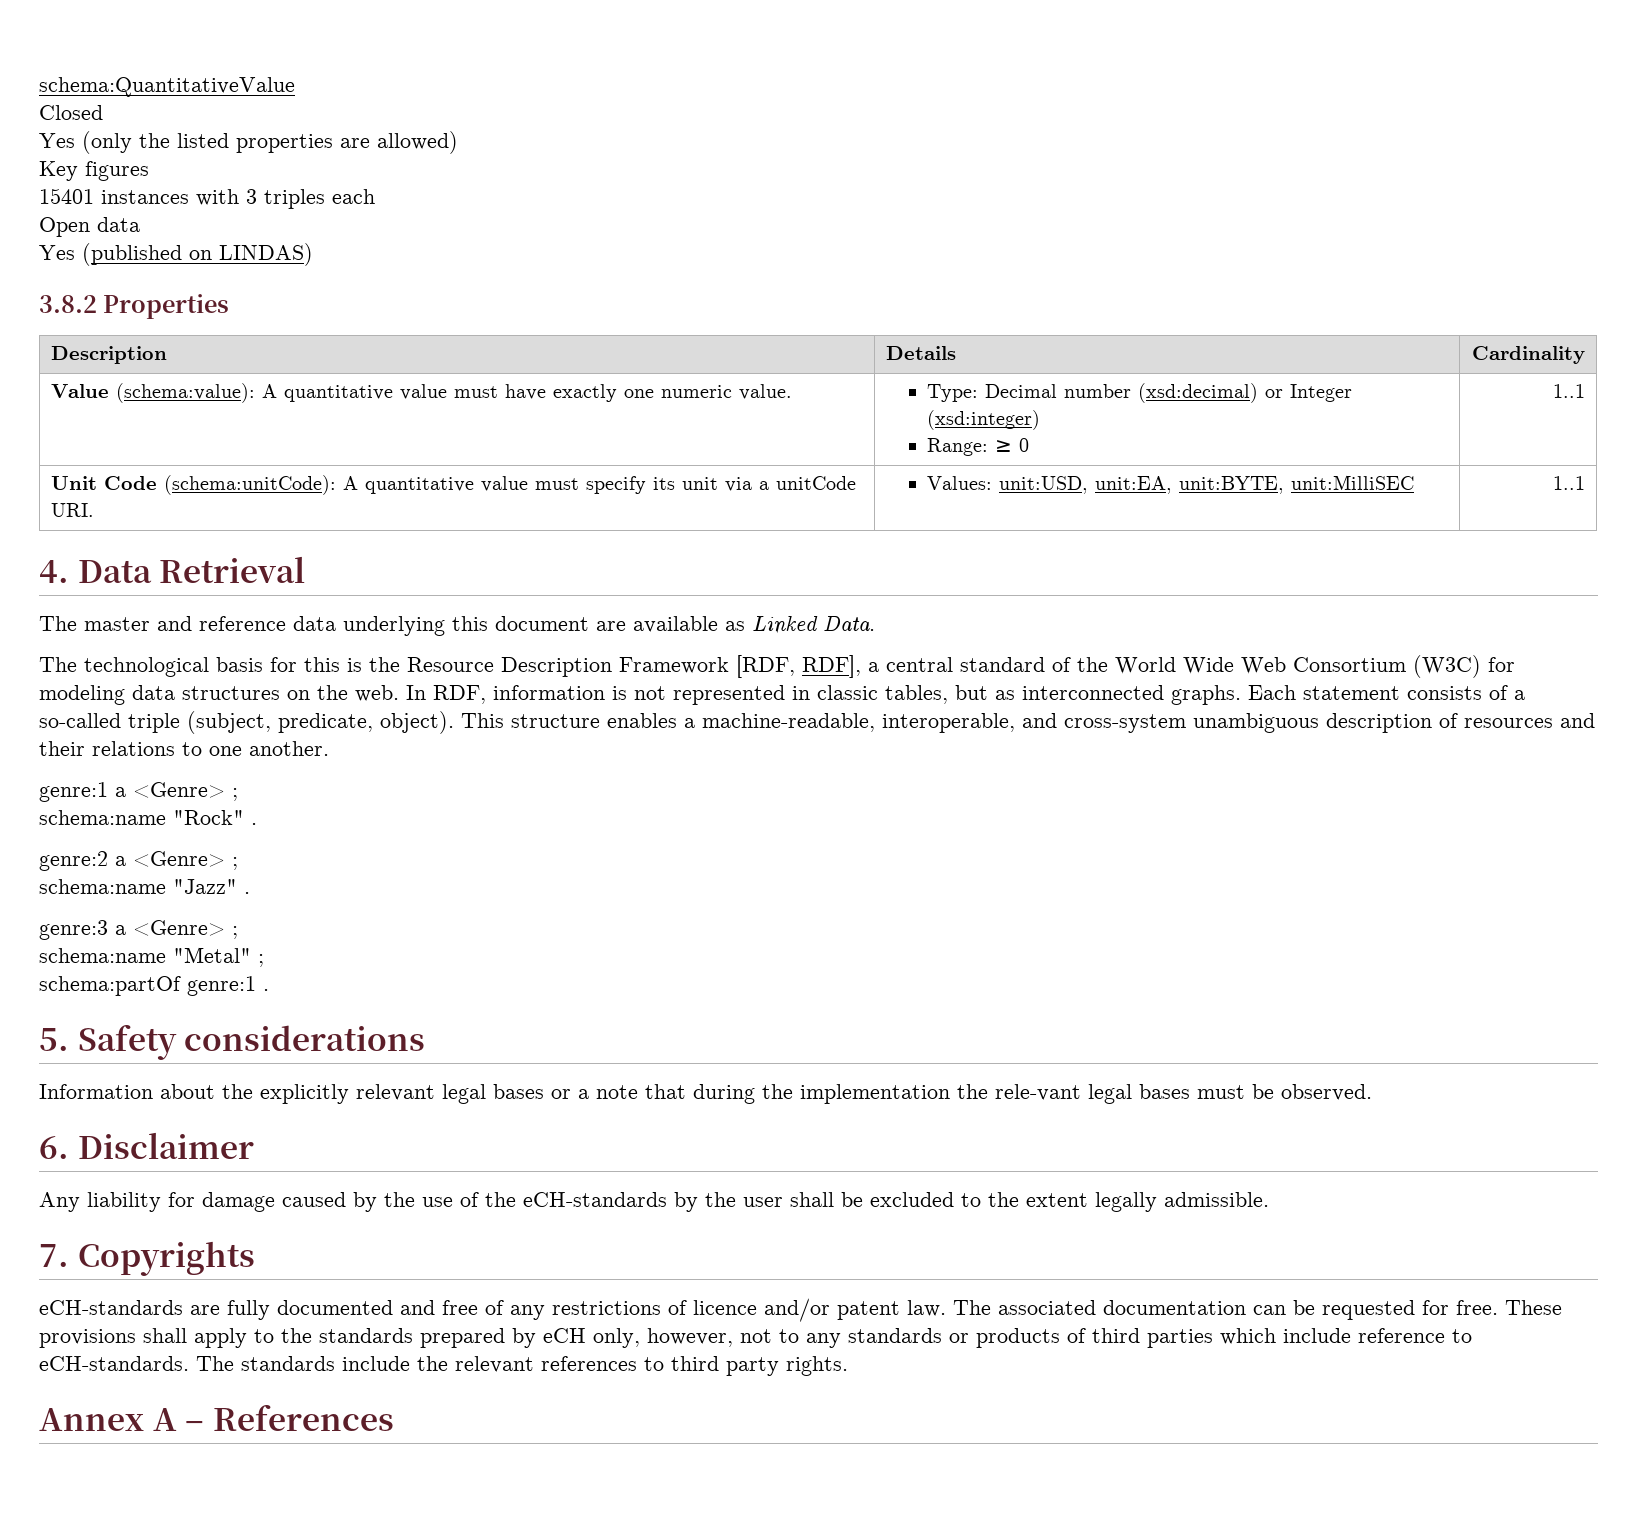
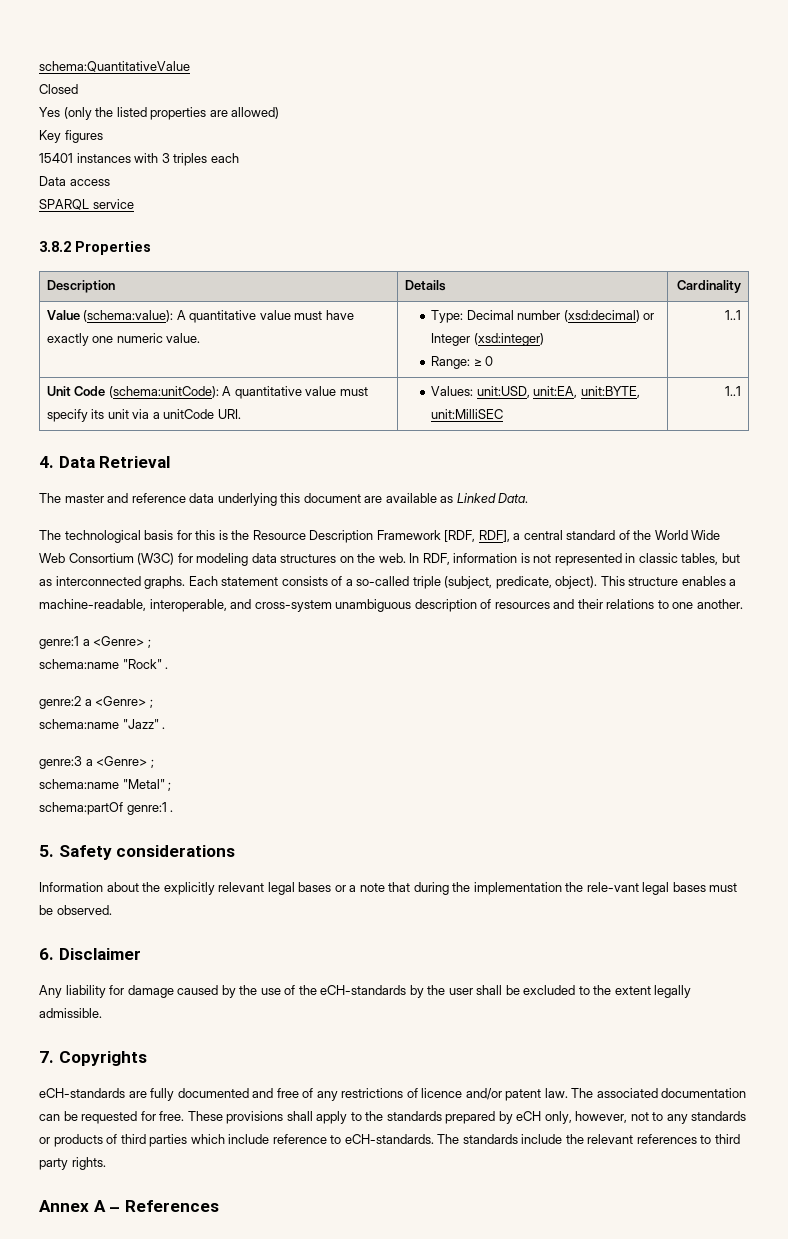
- Open data
- Yes (published on LINDAS)
+ Data access
+ SPARQL service

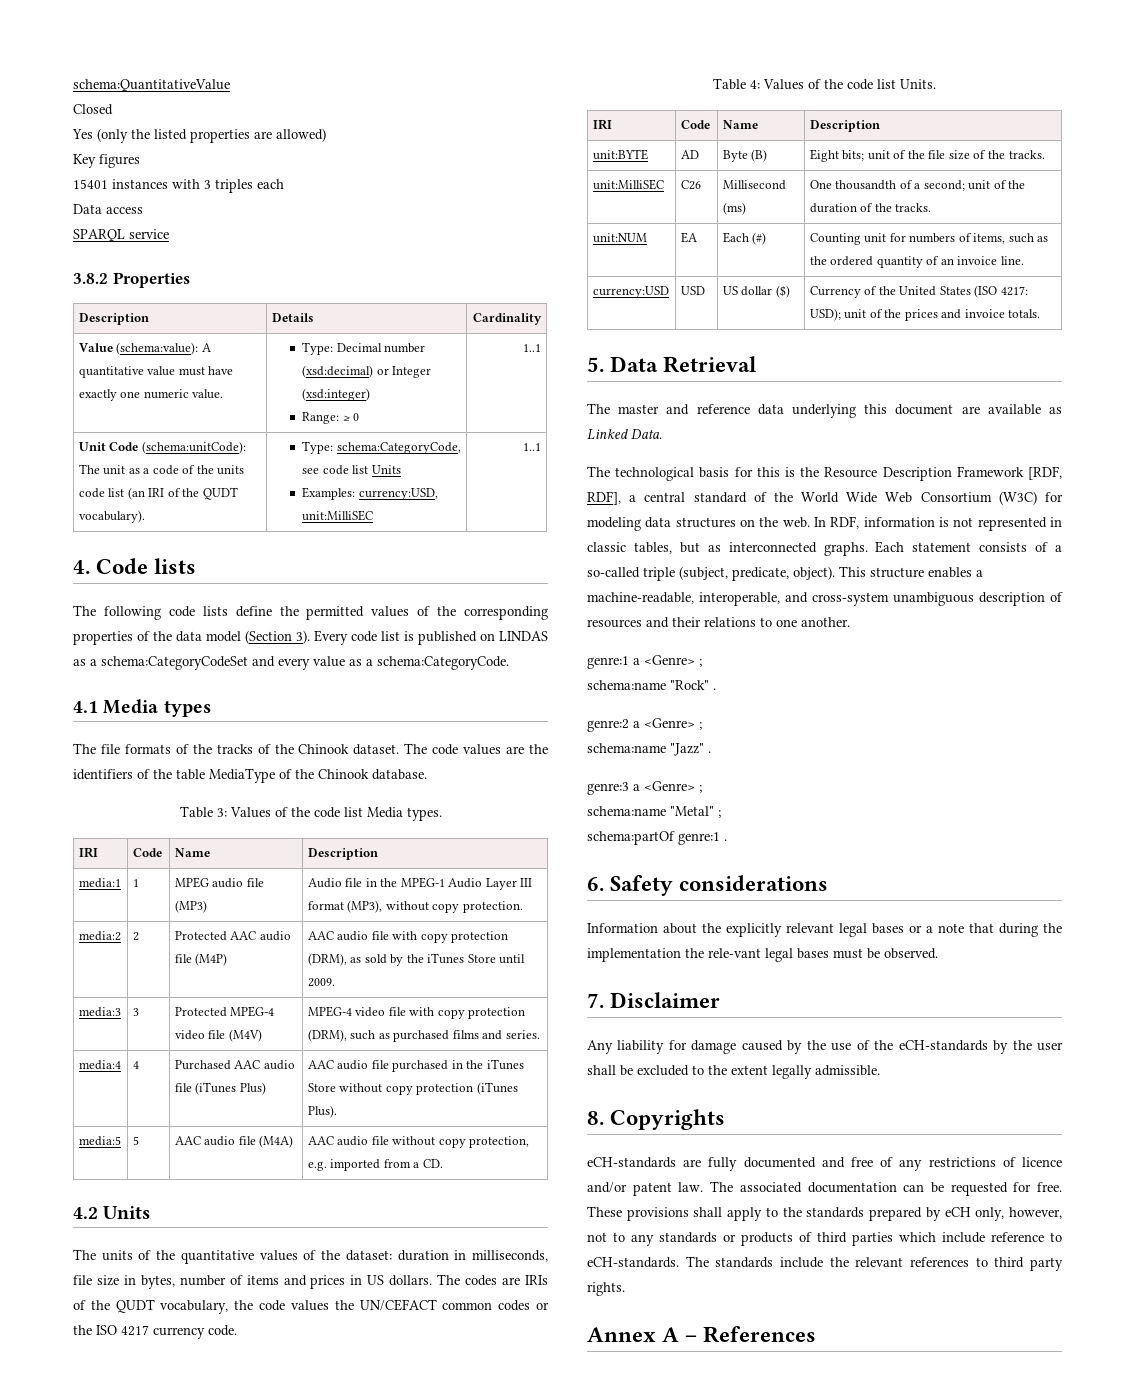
- Unit Code (schema:unitCode): A quantitative value must specify its unit via a unitCode URI. | Values: unit:USD, unit:EA, unit:BYTE, unit:MilliSEC | 1..1
- 4. Data Retrieval
+ Unit Code (schema:unitCode): The unit as a code of the units code list (an IRI of the QUDT vocabulary). | Type: schema:CategoryCode, see code list Units
+ Examples: currency:USD, unit:MilliSEC | 1..1
+ 4. Code lists
+ The following code lists define the permitted values of the corresponding properties of the data model (Section 3). Every code list is published on LINDAS as a schema:CategoryCodeSet and every value as a schema:CategoryCode.
+ 4.1 Media types
+ The file formats of the tracks of the Chinook dataset. The code values are the identifiers of the table MediaType of the Chinook database.
+ Table 3: Values of the code list Media types.
+ IRI | Code | Name | Description
+ media:1 | 1 | MPEG audio file (MP3) | Audio file in the MPEG-1 Audio Layer III format (MP3), without copy protection.
+ media:2 | 2 | Protected AAC audio file (M4P) | AAC audio file with copy protection (DRM), as sold by the iTunes Store until 2009.
+ media:3 | 3 | Protected MPEG-4 video file (M4V) | MPEG-4 video file with copy protection (DRM), such as purchased films and series.
+ media:4 | 4 | Purchased AAC audio file (iTunes Plus) | AAC audio file purchased in the iTunes Store without copy protection (iTunes Plus).
+ media:5 | 5 | AAC audio file (M4A) | AAC audio file without copy protection, e.g. imported from a CD.
+ 4.2 Units
+ The units of the quantitative values of the dataset: duration in milliseconds, file size in bytes, number of items and prices in US dollars. The codes are IRIs of the QUDT vocabulary, the code values the UN/CEFACT common codes or the ISO 4217 currency code.
+ Table 4: Values of the code list Units.
+ IRI | Code | Name | Description
+ unit:BYTE | AD | Byte (B) | Eight bits; unit of the file size of the tracks.
+ unit:MilliSEC | C26 | Millisecond (ms) | One thousandth of a second; unit of the duration of the tracks.
+ unit:NUM | EA | Each (#) | Counting unit for numbers of items, such as the ordered quantity of an invoice line.
+ currency:USD | USD | US dollar ($) | Currency of the United States (ISO 4217: USD); unit of the prices and invoice totals.
+ 5. Data Retrieval
- 5. Safety considerations
+ 6. Safety considerations
- 6. Disclaimer
+ 7. Disclaimer
- 7. Copyrights
+ 8. Copyrights

